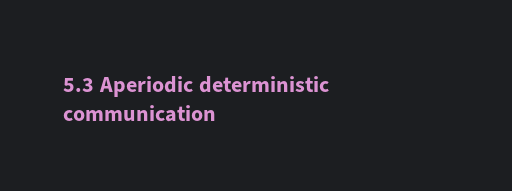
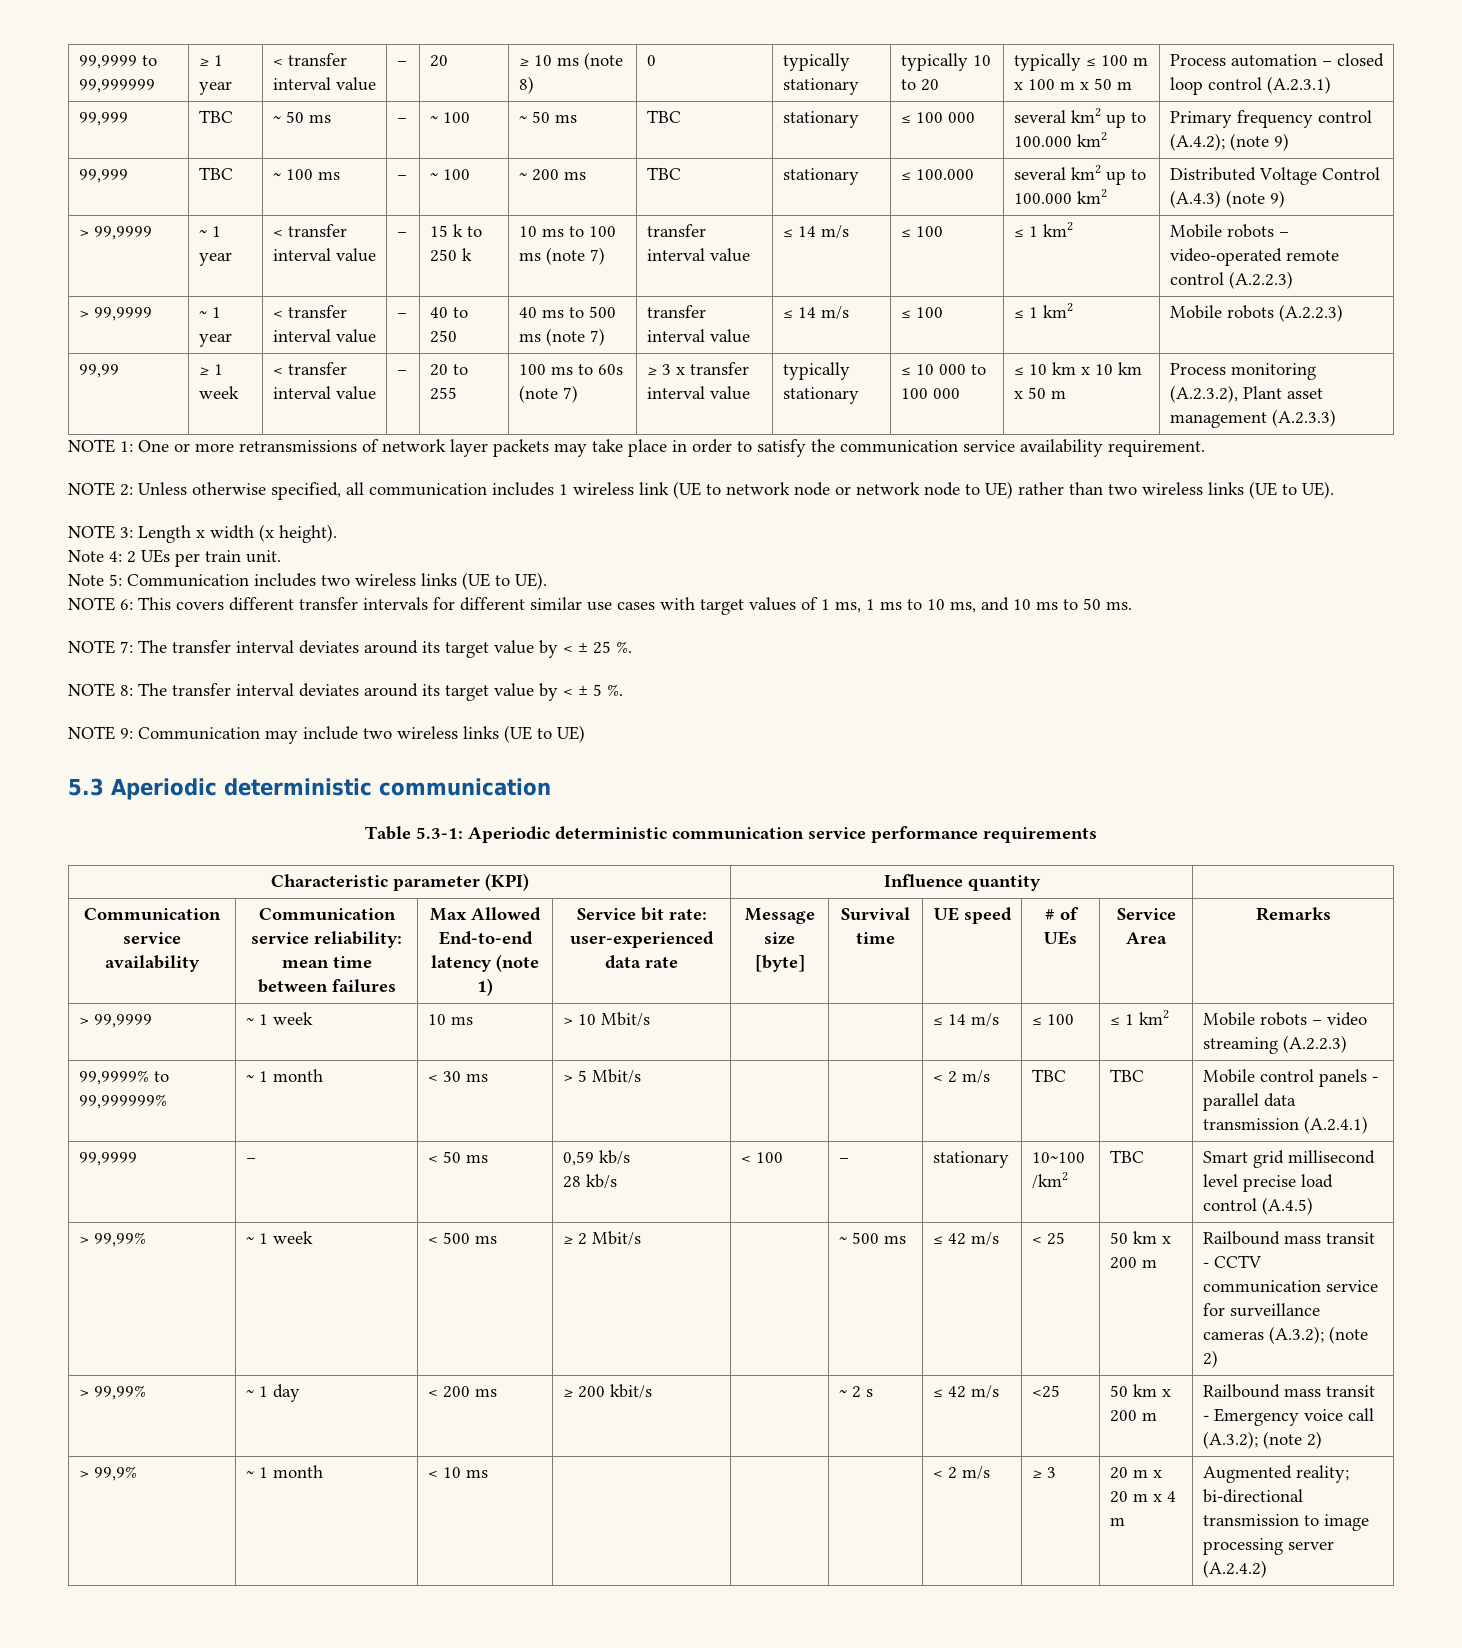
+ 99,9999 to 99,999999 | ≥ 1 year | < transfer interval value | – | 20 | ≥ 10 ms (note 8) | 0 | typically stationary | typically 10 to 20 | typically ≤ 100 m x 100 m x 50 m | Process automation – closed loop control (A.2.3.1)
+ 99,999 | TBC | ~ 50 ms | – | ~ 100 | ~ 50 ms | TBC | stationary | ≤ 100 000 | several km2 up to 100.000 km2 | Primary frequency control (A.4.2); (note 9)
+ 99,999 | TBC | ~ 100 ms | – | ~ 100 | ~ 200 ms | TBC | stationary | ≤ 100.000 | several km2 up to 100.000 km2 | Distributed Voltage Control (A.4.3) (note 9)
+ > 99,9999 | ~ 1 year | < transfer interval value | – | 15 k to 250 k | 10 ms to 100 ms (note 7) | transfer interval value | ≤ 14 m/s | ≤ 100 | ≤ 1 km2 | Mobile robots – video-operated remote control (A.2.2.3)
+ > 99,9999 | ~ 1 year | < transfer interval value | – | 40 to 250 | 40 ms to 500 ms (note 7) | transfer interval value | ≤ 14 m/s | ≤ 100 | ≤ 1 km2 | Mobile robots (A.2.2.3)
+ 99,99 | ≥ 1 week | < transfer interval value | – | 20 to 255 | 100 ms to 60s (note 7) | ≥ 3 x transfer interval value | typically stationary | ≤ 10 000 to 100 000 | ≤ 10 km x 10 km x 50 m | Process monitoring (A.2.3.2), Plant asset management (A.2.3.3)
+ NOTE 1: One or more retransmissions of network layer packets may take place in order to satisfy the communication service availability requirement.
+ NOTE 2: Unless otherwise specified, all communication includes 1 wireless link (UE to network node or network node to UE) rather than two wireless links (UE to UE).
+ NOTE 3: Length x width (x height).
+ Note 4: 2 UEs per train unit.
+ Note 5: Communication includes two wireless links (UE to UE).
+ NOTE 6: This covers different transfer intervals for different similar use cases with target values of 1 ms, 1 ms to 10 ms, and 10 ms to 50 ms.
+ NOTE 7: The transfer interval deviates around its target value by < ± 25 %.
+ NOTE 8: The transfer interval deviates around its target value by < ± 5 %.
+ NOTE 9: Communication may include two wireless links (UE to UE)
  5.3 Aperiodic deterministic communication
+ Table 5.3-1: Aperiodic deterministic communication service performance requirements
+ Characteristic parameter (KPI) | Influence quantity |
+ Communication service availability | Communication service reliability: mean time between failures | Max Allowed End-to-end latency (note 1) | Service bit rate: user-experienced data rate | Message size [byte] | Survival time | UE speed | # of UEs | Service Area | Remarks
+ > 99,9999 | ~ 1 week | 10 ms | > 10 Mbit/s | | | ≤ 14 m/s | ≤ 100 | ≤ 1 km2 | Mobile robots – video streaming (A.2.2.3)
+ 99,9999% to 99,999999% | ~ 1 month | < 30 ms | > 5 Mbit/s | | | < 2 m/s | TBC | TBC | Mobile control panels - parallel data transmission (A.2.4.1)
+ 99,9999 | – | < 50 ms | 0,59 kb/s
+ 28 kb/s | < 100 | – | stationary | 10~100 /km2 | TBC | Smart grid millisecond level precise load control (A.4.5)
+ > 99,99% | ~ 1 week | < 500 ms | ≥ 2 Mbit/s | | ~ 500 ms | ≤ 42 m/s | < 25 | 50 km x 200 m | Railbound mass transit - CCTV communication service for surveillance cameras (A.3.2); (note 2)
+ > 99,99% | ~ 1 day | < 200 ms | ≥ 200 kbit/s | | ~ 2 s | ≤ 42 m/s | <25 | 50 km x 200 m | Railbound mass transit - Emergency voice call (A.3.2); (note 2)
+ > 99,9% | ~ 1 month | < 10 ms | | | | < 2 m/s | ≥ 3 | 20 m x 20 m x 4 m | Augmented reality; bi-directional transmission to image processing server (A.2.4.2)

